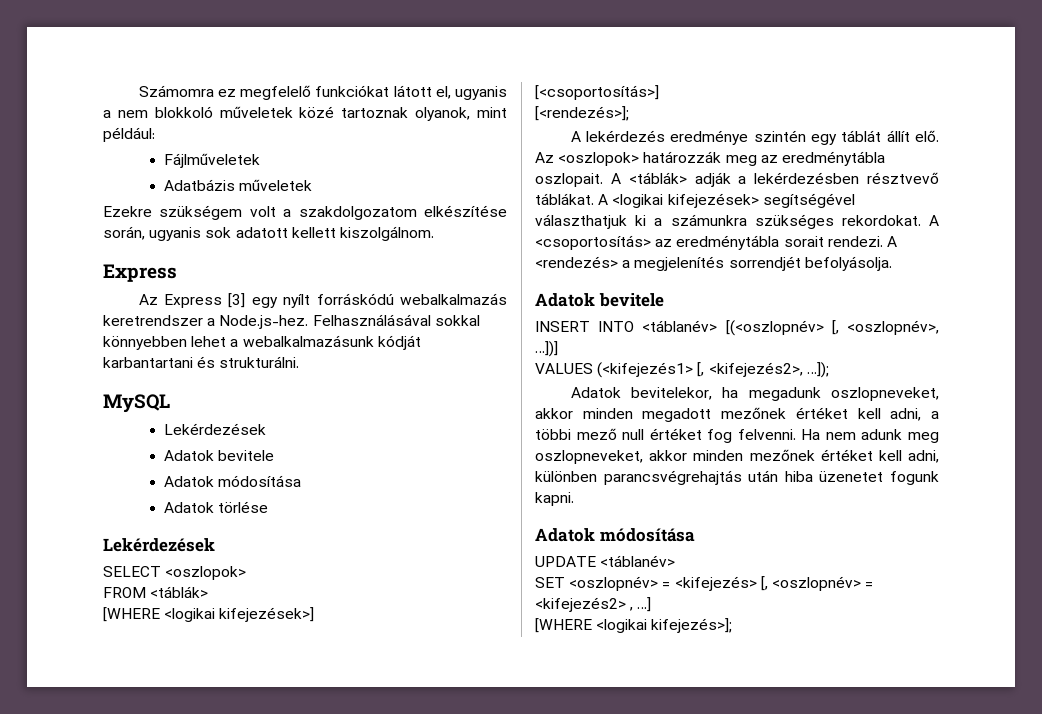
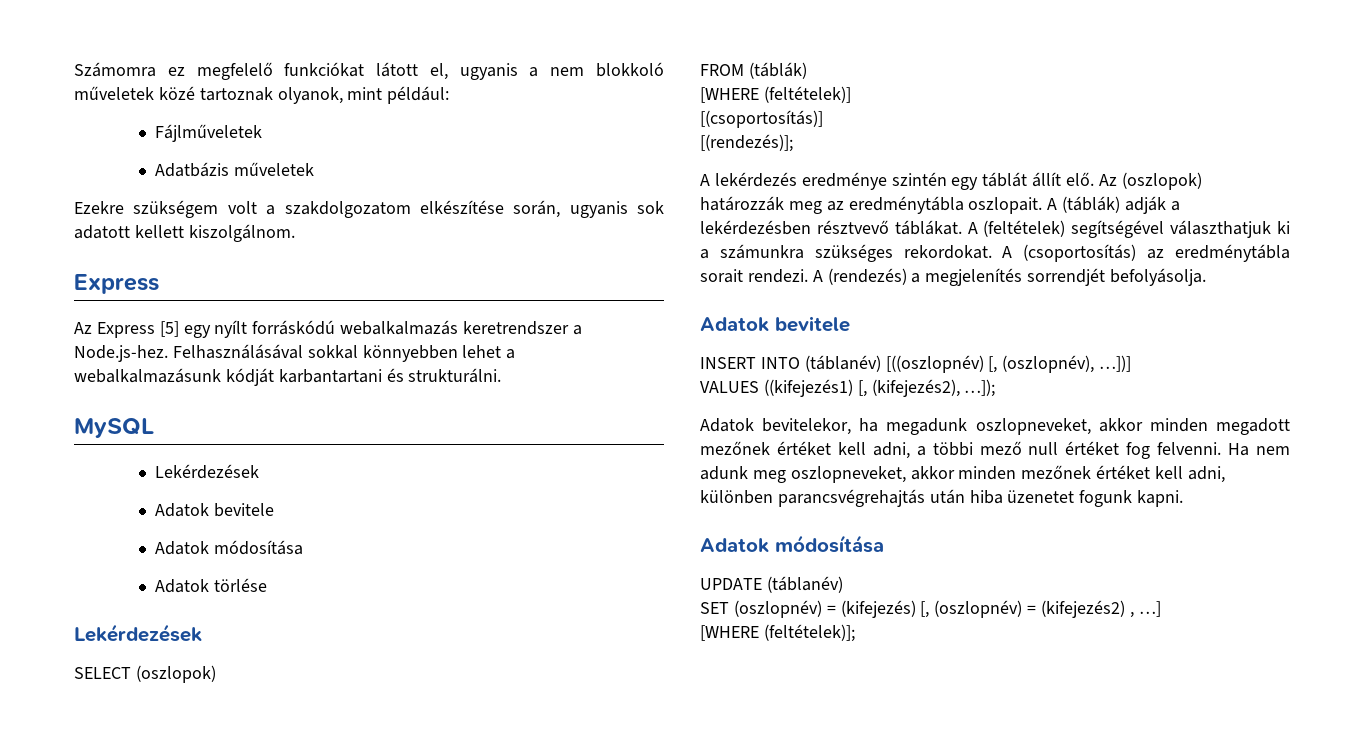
- Az Express [3] egy nyílt forráskódú webalkalmazás keretrendszer a Node.js-hez. Felhasználásával sokkal könnyebben lehet a webalkalmazásunk kódját karbantartani és strukturálni.
+ Az Express [5] egy nyílt forráskódú webalkalmazás keretrendszer a Node.js-hez. Felhasználásával sokkal könnyebben lehet a webalkalmazásunk kódját karbantartani és strukturálni.
- SELECT <oszlopok>
+ SELECT (oszlopok)
- FROM <táblák>
- [WHERE <logikai kifejezések>]
- [<csoportosítás>]
- [<rendezés>];
+ FROM (táblák)
+ [WHERE (feltételek)]
+ [(csoportosítás)]
+ [(rendezés)];
- Az <oszlopok> határozzák meg az eredménytábla oszlopait.
+ Az (oszlopok) határozzák meg az eredménytábla oszlopait.
- A <táblák> adják a lekérdezésben résztvevő táblákat.
+ A (táblák) adják a lekérdezésben résztvevő táblákat.
- A <logikai kifejezések> segítségével választhatjuk ki a számunkra szükséges rekordokat.
+ A (feltételek) segítségével választhatjuk ki a számunkra szükséges rekordokat.
- A <csoportosítás> az eredménytábla sorait rendezi.
+ A (csoportosítás) az eredménytábla sorait rendezi.
- A <rendezés> a megjelenítés sorrendjét befolyásolja.
+ A (rendezés) a megjelenítés sorrendjét befolyásolja.
- INSERT INTO <táblanév> [(<oszlopnév> [, <oszlopnév>, …])]
+ INSERT INTO (táblanév) [((oszlopnév) [, (oszlopnév), …])]
- VALUES (<kifejezés1> [, <kifejezés2>, …]);
+ VALUES ((kifejezés1) [, (kifejezés2), …]);
- UPDATE <táblanév>
+ UPDATE (táblanév)
- SET <oszlopnév> = <kifejezés> [, <oszlopnév> = <kifejezés2> , …]
+ SET (oszlopnév) = (kifejezés) [, (oszlopnév) = (kifejezés2) , …]
- [WHERE <logikai kifejezés>];
+ [WHERE (feltételek)];

